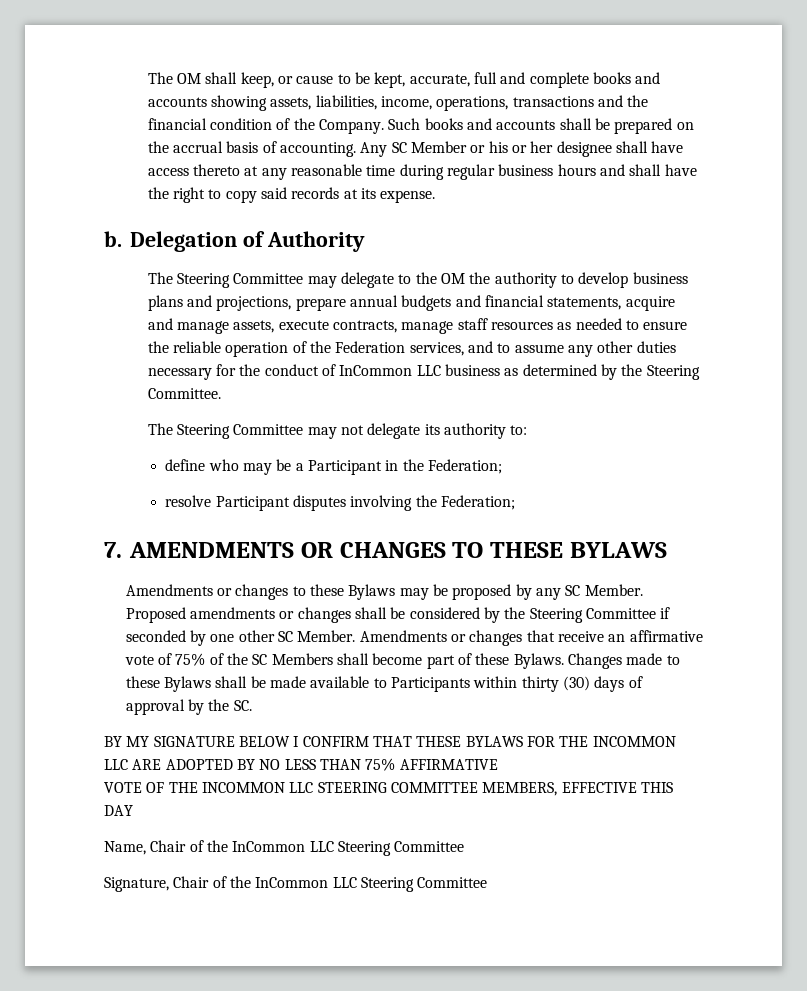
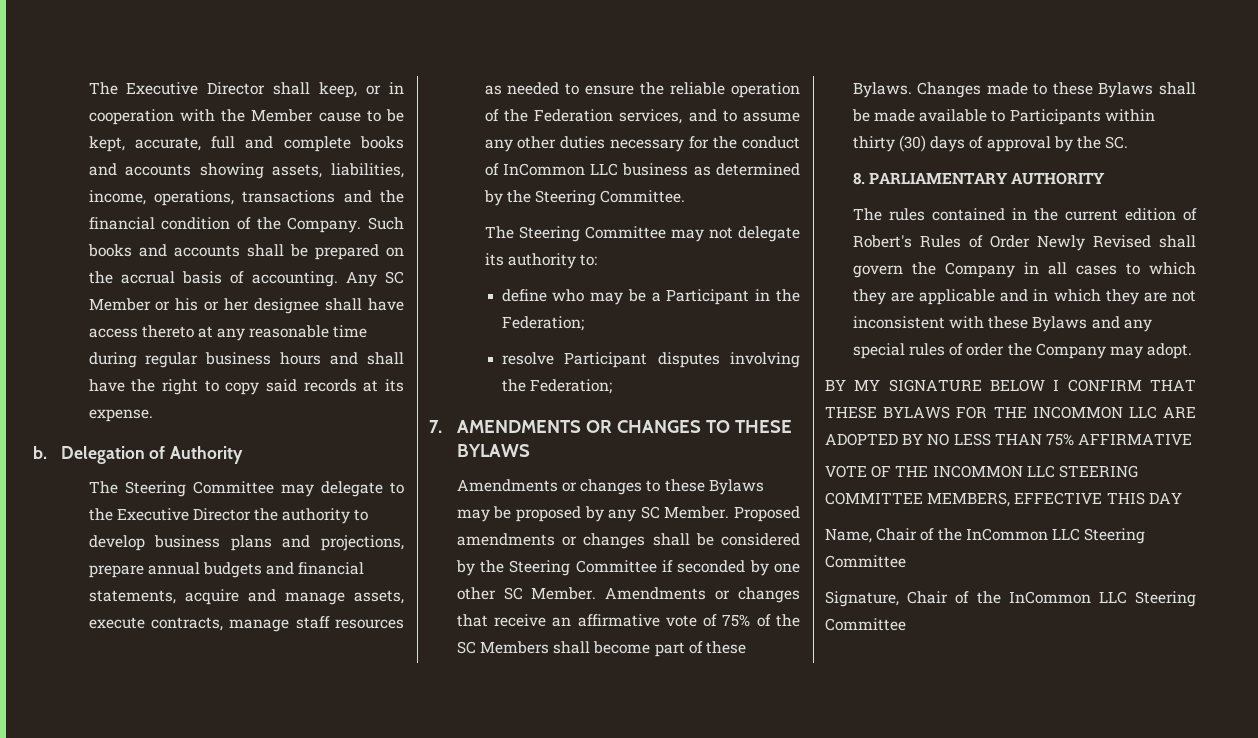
- The OM shall keep, or cause to be kept, accurate, full and complete books and accounts showing assets, liabilities, income, operations, transactions and the financial condition of the Company.
+ The Executive Director shall keep, or in cooperation with the Member cause to be kept, accurate, full and complete books and accounts showing assets, liabilities, income, operations, transactions and the financial condition of the Company.
- The Steering Committee may delegate to the OM the authority to develop business plans and projections, prepare annual budgets and financial statements, acquire and manage assets, execute contracts, manage staff resources as needed to ensure the reliable operation of the Federation services, and to assume any other duties necessary for the conduct of InCommon LLC business as determined by the Steering Committee.
+ The Steering Committee may delegate to the Executive Director the authority to develop business plans and projections, prepare annual budgets and financial statements, acquire and manage assets, execute contracts, manage staff resources as needed to ensure the reliable operation of the Federation services, and to assume any other duties necessary for the conduct of InCommon LLC business as determined by the Steering Committee.
+ 8. PARLIAMENTARY AUTHORITY
+ The rules contained in the current edition of Robert's Rules of Order Newly Revised shall govern the Company in all cases to which they are applicable and in which they are not inconsistent with these Bylaws and any special rules of order the Company may adopt.

